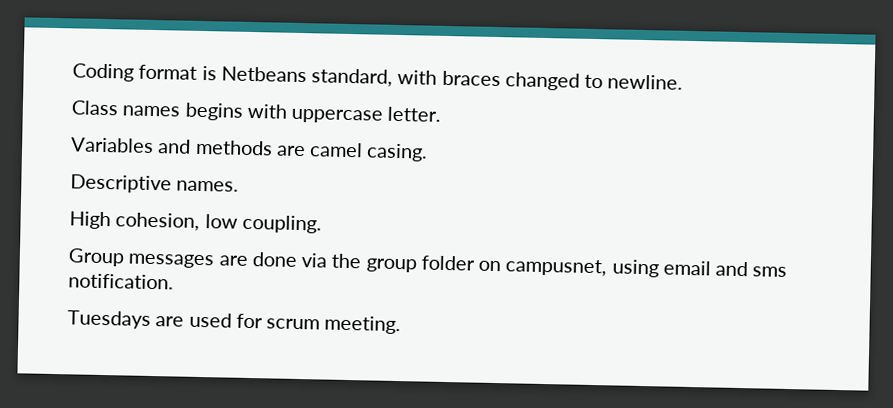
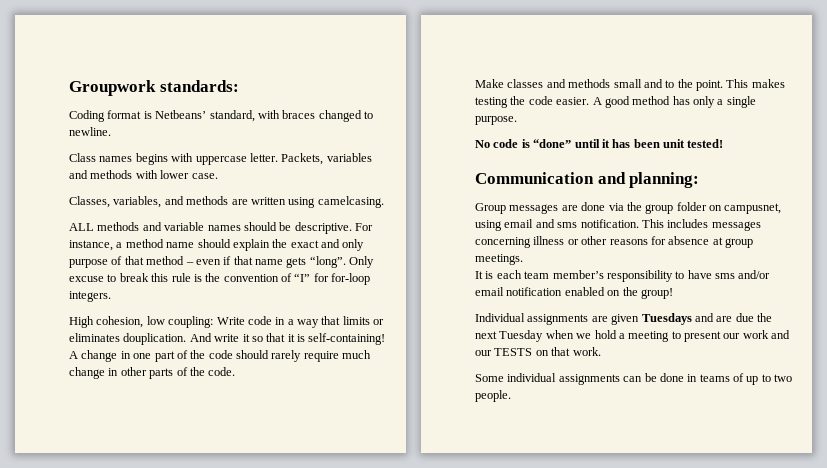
+ Groupwork standards:
- Coding format is Netbeans standard, with braces changed to newline.
+ Coding format is Netbeans’ standard, with braces changed to newline.
- Class names begins with uppercase letter.
- Variables and methods are camel casing.
- Descriptive names.
- High cohesion, low coupling.
+ Class names begins with uppercase letter. Packets, variables and methods with lower case.
+ Classes, variables, and methods are written using camelcasing.
+ ALL methods and variable names should be descriptive. For instance, a method name should explain the exact and only purpose of that method – even if that name gets “long”. Only excuse to break this rule is the convention of “I” for for-loop integers.
+ High cohesion, low coupling: Write code in a way that limits or eliminates douplication. And write it so that it is self-containing! A change in one part of the code should rarely require much change in other parts of the code.
+ Make classes and methods small and to the point. This makes testing the code easier. A good method has only a single purpose.
+ No code is “done” until it has been unit tested!
+ Communication and planning:
- Group messages are done via the group folder on campusnet, using email and sms notification.
- Tuesdays are used for scrum meeting.
+ Group messages are done via the group folder on campusnet, using email and sms notification. This includes messages concerning illness or other reasons for absence at group meetings.
+ It is each team member’s responsibility to have sms and/or email notification enabled on the group!
+ Individual assignments are given Tuesdays and are due the next Tuesday when we hold a meeting to present our work and our TESTS on that work.
+ Some individual assignments can be done in teams of up to two people.

